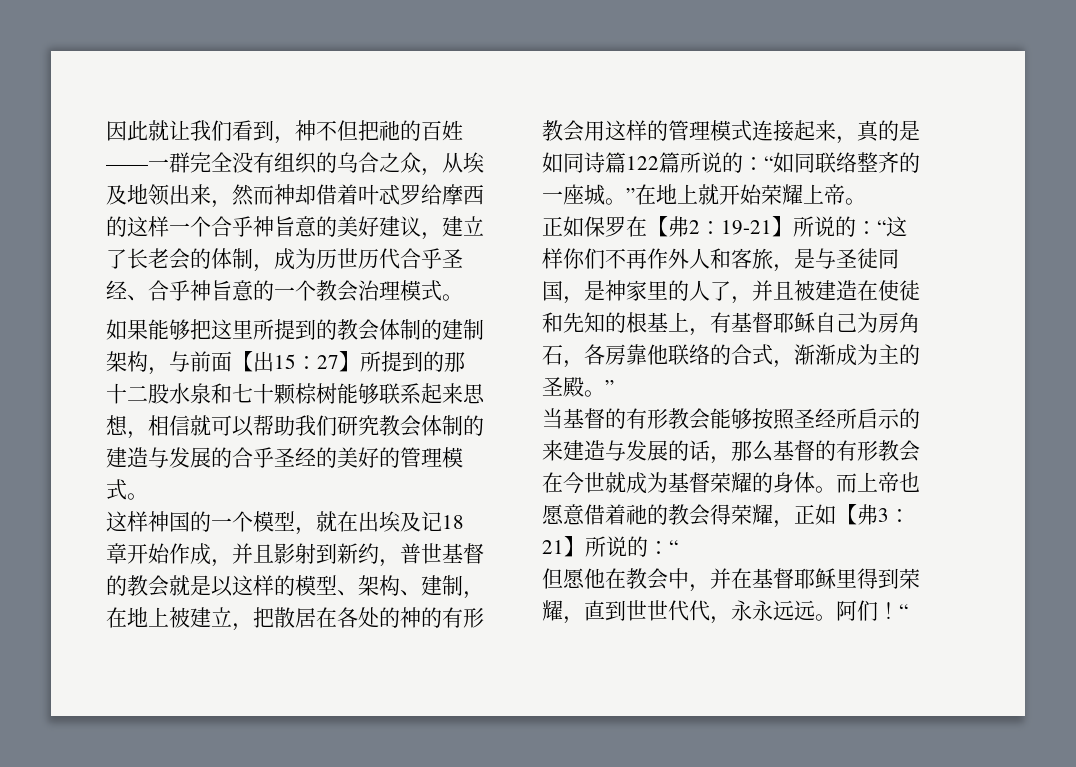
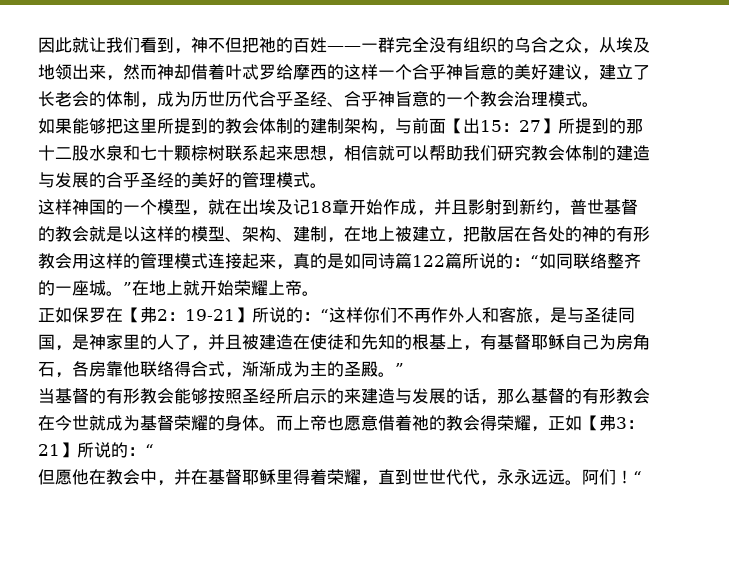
- 如果能够把这里所提到的教会体制的建制架构，与前面【出15：27】所提到的那十二股水泉和七十颗棕树能够联系起来思想，相信就可以帮助我们研究教会体制的建造与发展的合乎圣经的美好的管理模式。
+ 如果能够把这里所提到的教会体制的建制架构，与前面【出15：27】所提到的那十二股水泉和七十颗棕树联系起来思想，相信就可以帮助我们研究教会体制的建造与发展的合乎圣经的美好的管理模式。
- 正如保罗在【弗2：19-21】所说的：“这样你们不再作外人和客旅，是与圣徒同国，是神家里的人了，并且被建造在使徒和先知的根基上，有基督耶稣自己为房角石，各房靠他联络的合式，渐渐成为主的圣殿。”
+ 正如保罗在【弗2：19-21】所说的：“这样你们不再作外人和客旅，是与圣徒同国，是神家里的人了，并且被建造在使徒和先知的根基上，有基督耶稣自己为房角石，各房靠他联络得合式，渐渐成为主的圣殿。”
- 但愿他在教会中，并在基督耶稣里得到荣耀，直到世世代代，永永远远。
+ 但愿他在教会中，并在基督耶稣里得着荣耀，直到世世代代，永永远远。

